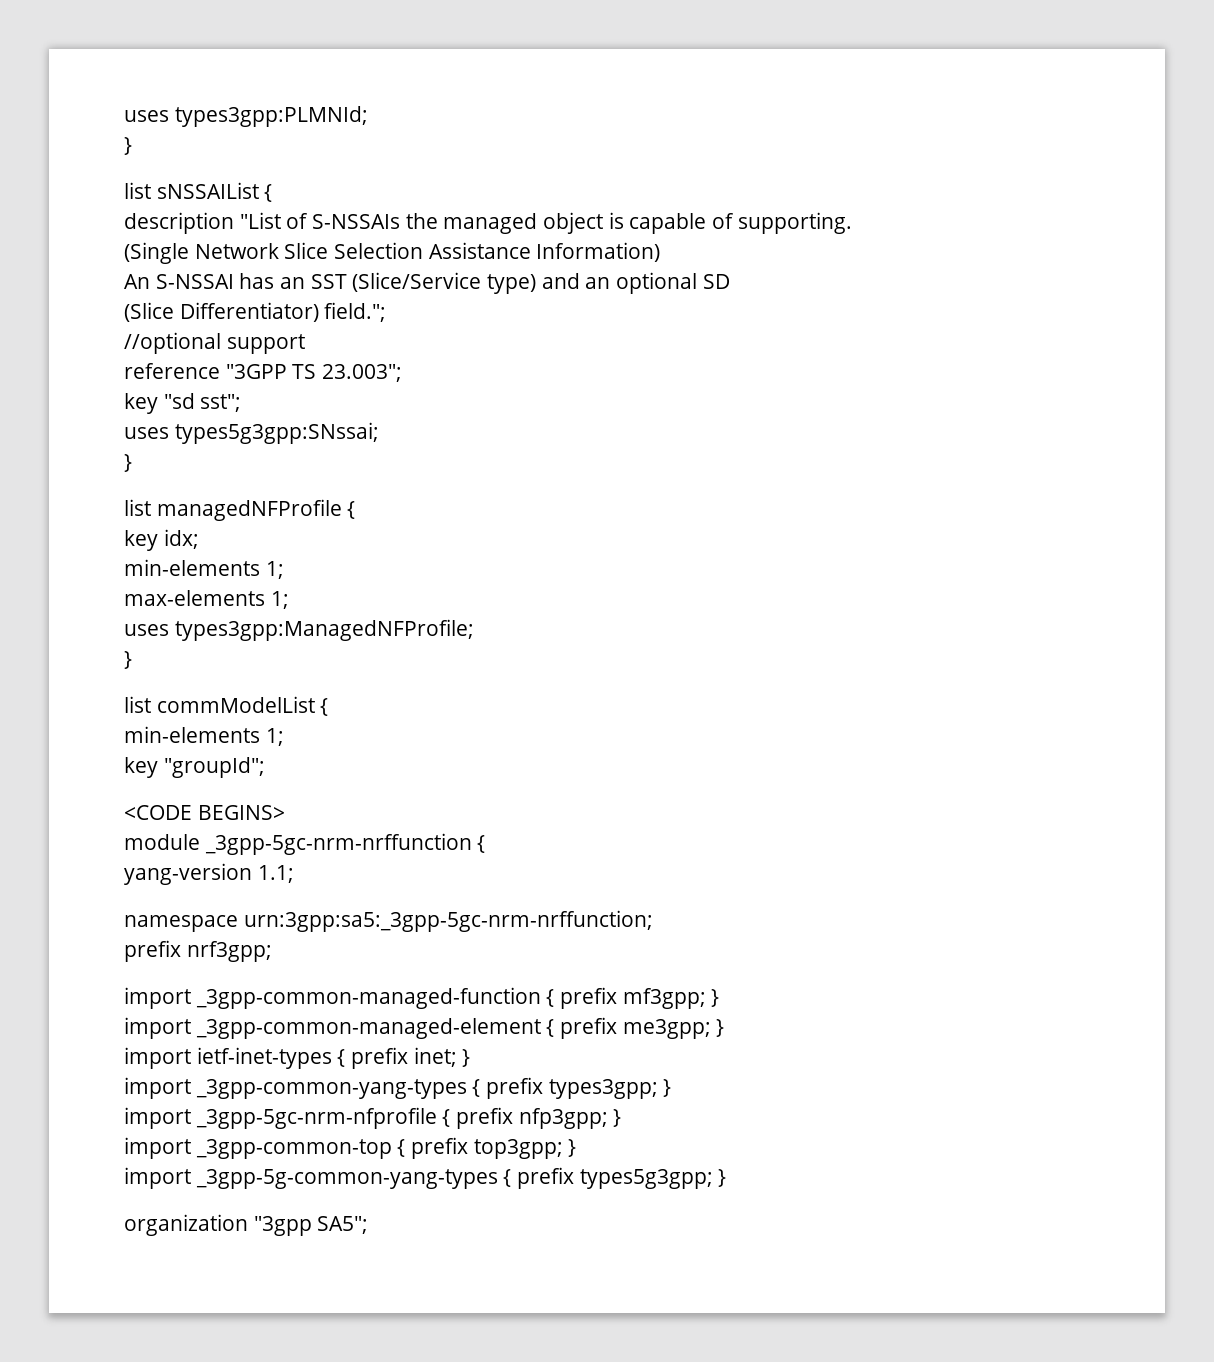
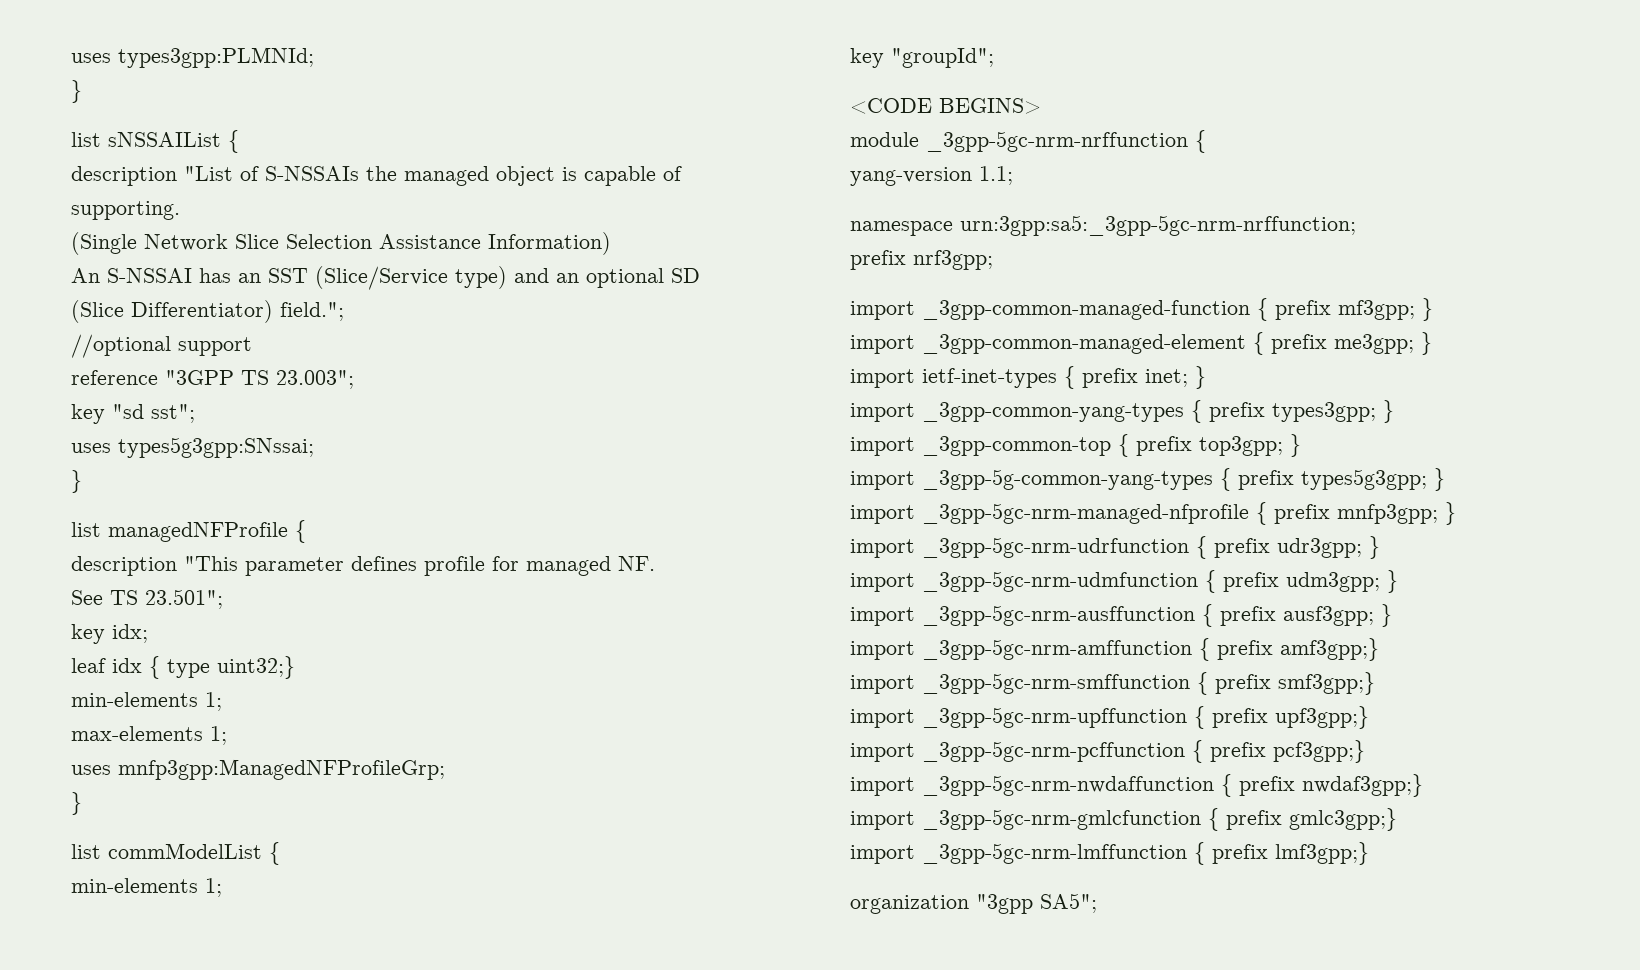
+ description "This parameter defines profile for managed NF.
+ See TS 23.501";
  key idx;
+ leaf idx { type uint32;}
- uses types3gpp:ManagedNFProfile;
+ uses mnfp3gpp:ManagedNFProfileGrp;
- import _3gpp-5gc-nrm-nfprofile { prefix nfp3gpp; }
+ import _3gpp-5gc-nrm-managed-nfprofile { prefix mnfp3gpp; }
+ import _3gpp-5gc-nrm-udrfunction { prefix udr3gpp; }
+ import _3gpp-5gc-nrm-udmfunction { prefix udm3gpp; }
+ import _3gpp-5gc-nrm-ausffunction { prefix ausf3gpp; }
+ import _3gpp-5gc-nrm-amffunction { prefix amf3gpp;}
+ import _3gpp-5gc-nrm-smffunction { prefix smf3gpp;}
+ import _3gpp-5gc-nrm-upffunction { prefix upf3gpp;}
+ import _3gpp-5gc-nrm-pcffunction { prefix pcf3gpp;}
+ import _3gpp-5gc-nrm-nwdaffunction { prefix nwdaf3gpp;}
+ import _3gpp-5gc-nrm-gmlcfunction { prefix gmlc3gpp;}
+ import _3gpp-5gc-nrm-lmffunction { prefix lmf3gpp;}

